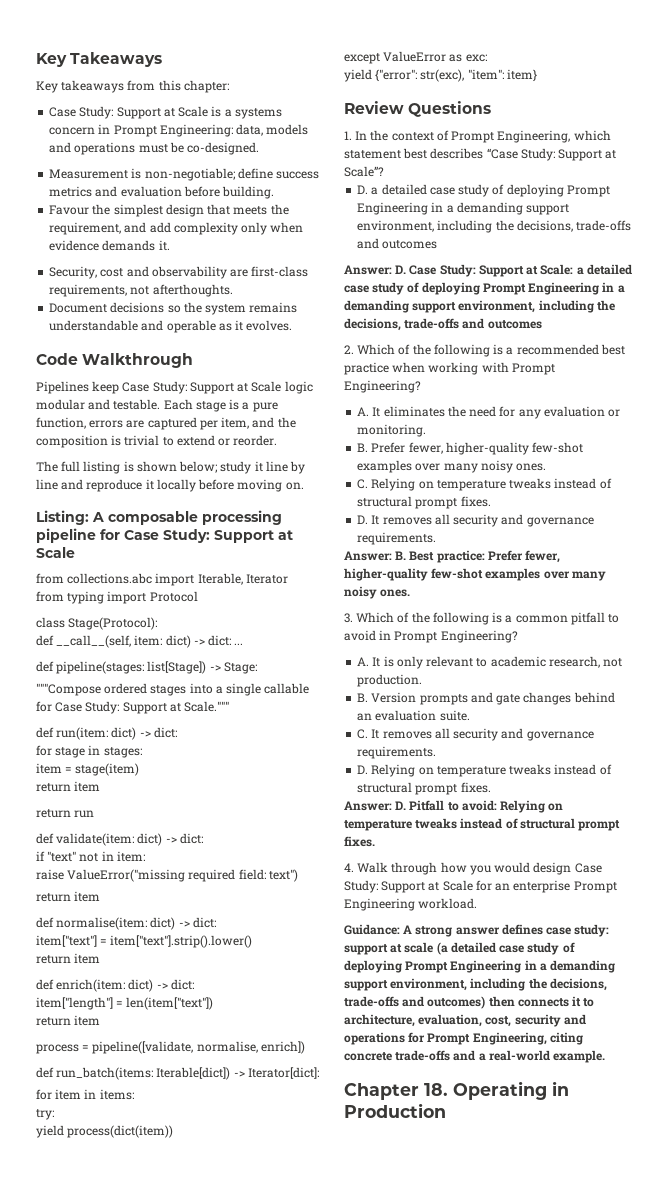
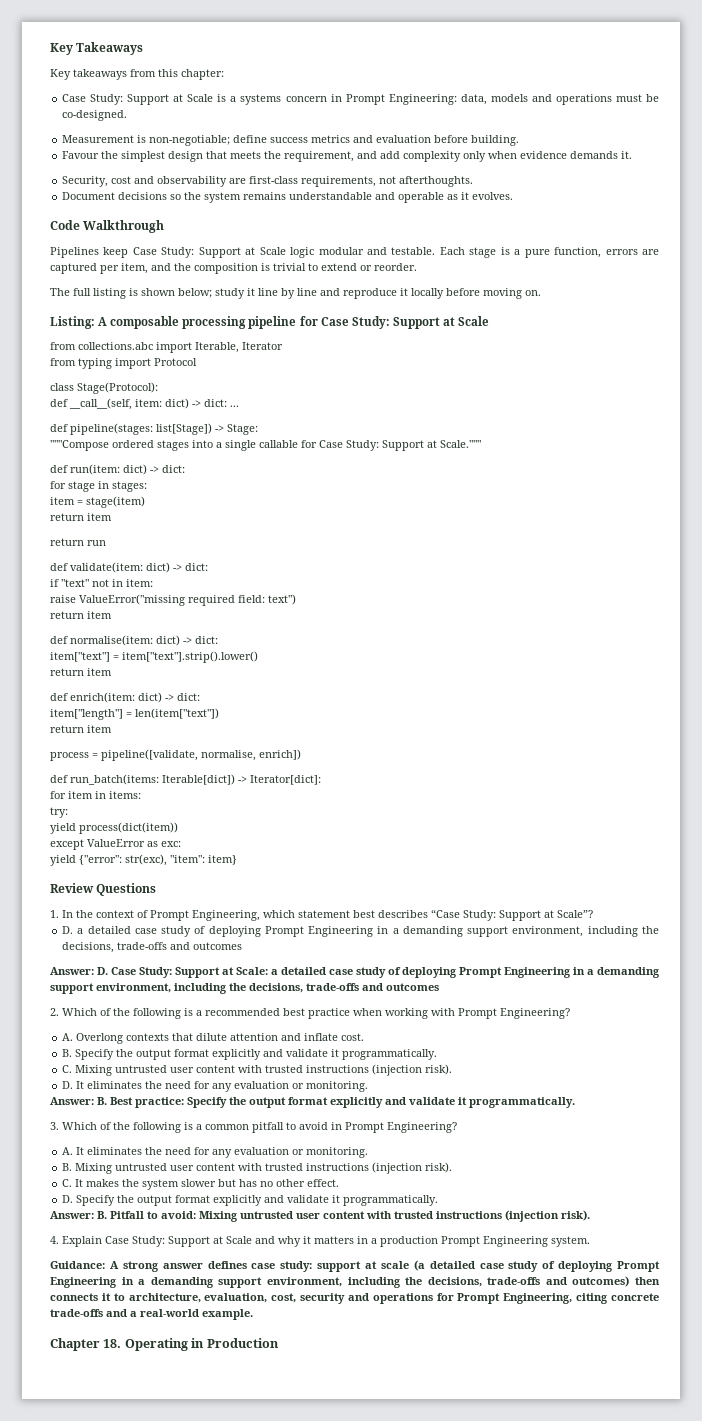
- A. It eliminates the need for any evaluation or monitoring.
- B. Prefer fewer, higher-quality few-shot examples over many noisy ones.
- C. Relying on temperature tweaks instead of structural prompt fixes.
- D. It removes all security and governance requirements.
- Answer: B. Best practice: Prefer fewer, higher-quality few-shot examples over many noisy ones.
+ A. Overlong contexts that dilute attention and inflate cost.
+ B. Specify the output format explicitly and validate it programmatically.
+ C. Mixing untrusted user content with trusted instructions (injection risk).
+ D. It eliminates the need for any evaluation or monitoring.
+ Answer: B. Best practice: Specify the output format explicitly and validate it programmatically.
- A. It is only relevant to academic research, not production.
- B. Version prompts and gate changes behind an evaluation suite.
- C. It removes all security and governance requirements.
- D. Relying on temperature tweaks instead of structural prompt fixes.
- Answer: D. Pitfall to avoid: Relying on temperature tweaks instead of structural prompt fixes.
- 4. Walk through how you would design Case Study: Support at Scale for an enterprise Prompt Engineering workload.
+ A. It eliminates the need for any evaluation or monitoring.
+ B. Mixing untrusted user content with trusted instructions (injection risk).
+ C. It makes the system slower but has no other effect.
+ D. Specify the output format explicitly and validate it programmatically.
+ Answer: B. Pitfall to avoid: Mixing untrusted user content with trusted instructions (injection risk).
+ 4. Explain Case Study: Support at Scale and why it matters in a production Prompt Engineering system.

